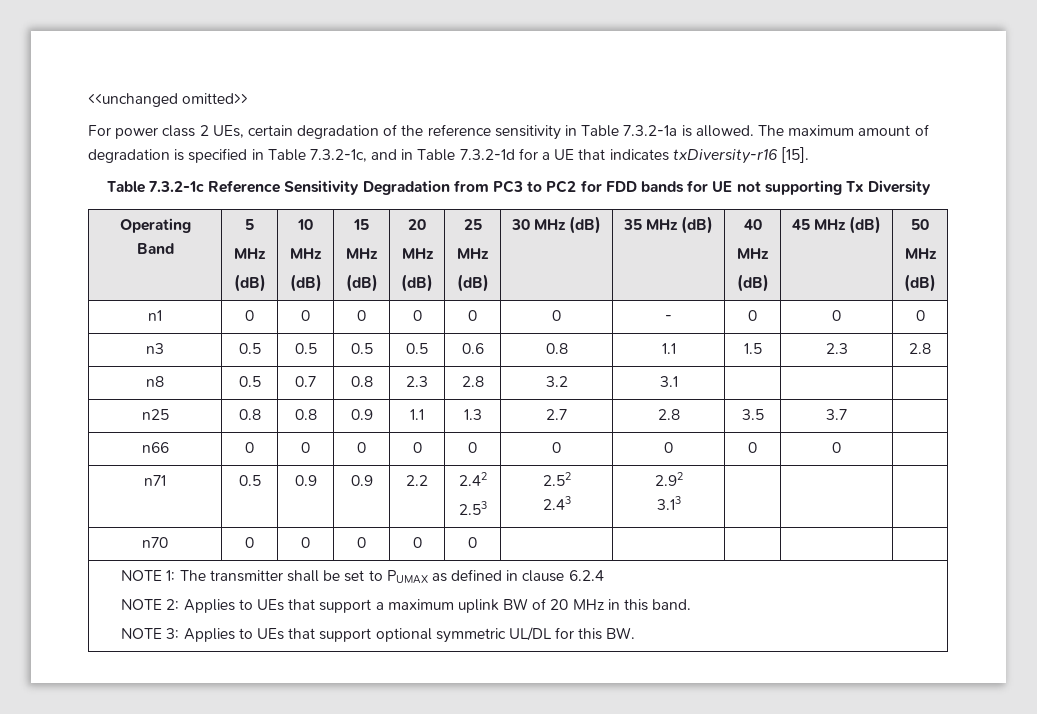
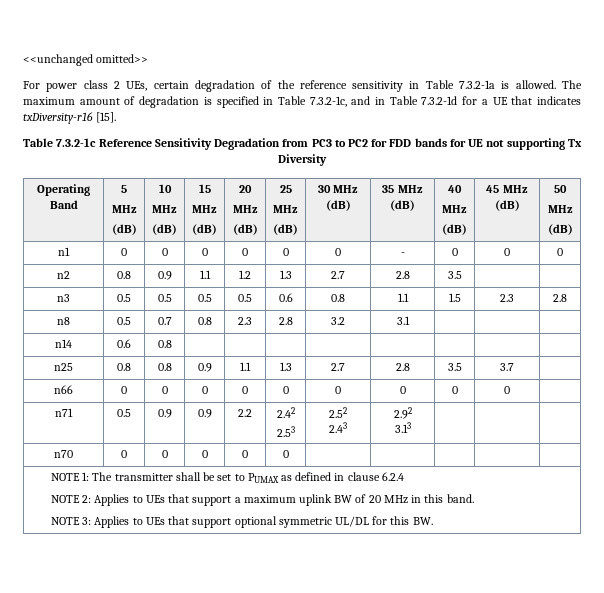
+ n2 | 0.8 | 0.9 | 1.1 | 1.2 | 1.3 | 2.7 | 2.8 | 3.5 | |
+ n14 | 0.6 | 0.8 | | | | | | | |

